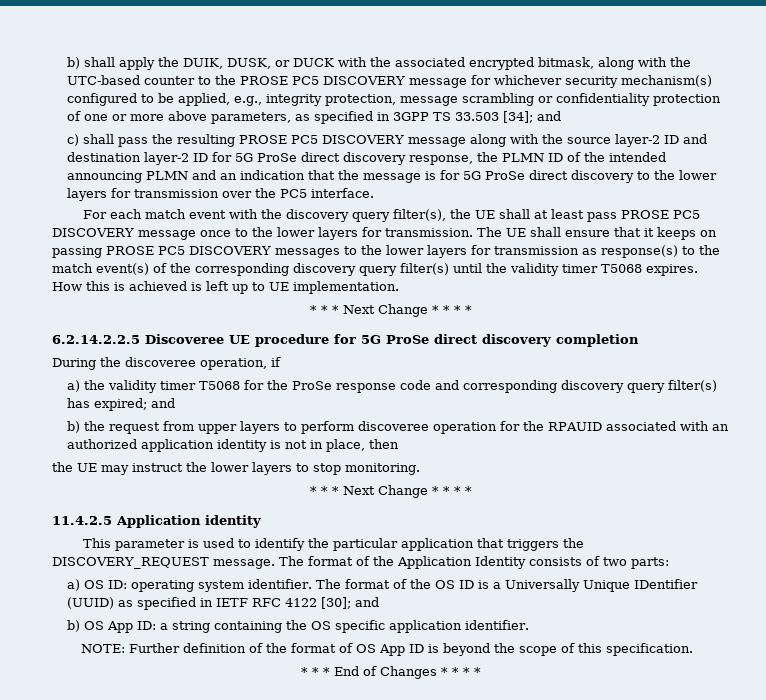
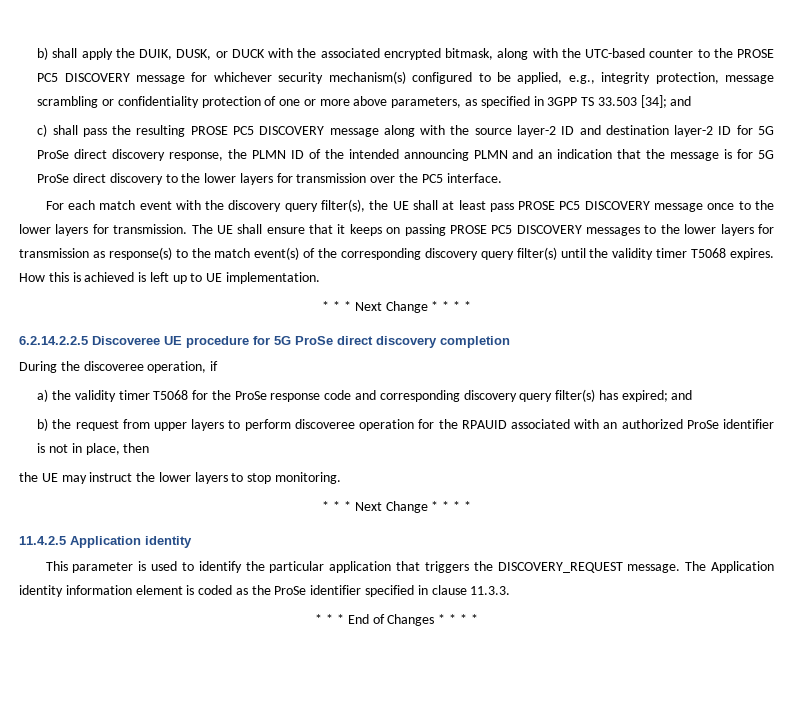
- b) the request from upper layers to perform discoveree operation for the RPAUID associated with an authorized application identity is not in place, then
+ b) the request from upper layers to perform discoveree operation for the RPAUID associated with an authorized ProSe identifier is not in place, then
- The format of the Application Identity consists of two parts:
- a) OS ID: operating system identifier. The format of the OS ID is a Universally Unique IDentifier (UUID) as specified in IETF RFC 4122 [30]; and
- b) OS App ID: a string containing the OS specific application identifier.
- NOTE: Further definition of the format of OS App ID is beyond the scope of this specification.
+ The Application identity information element is coded as the ProSe identifier specified in clause 11.3.3.

